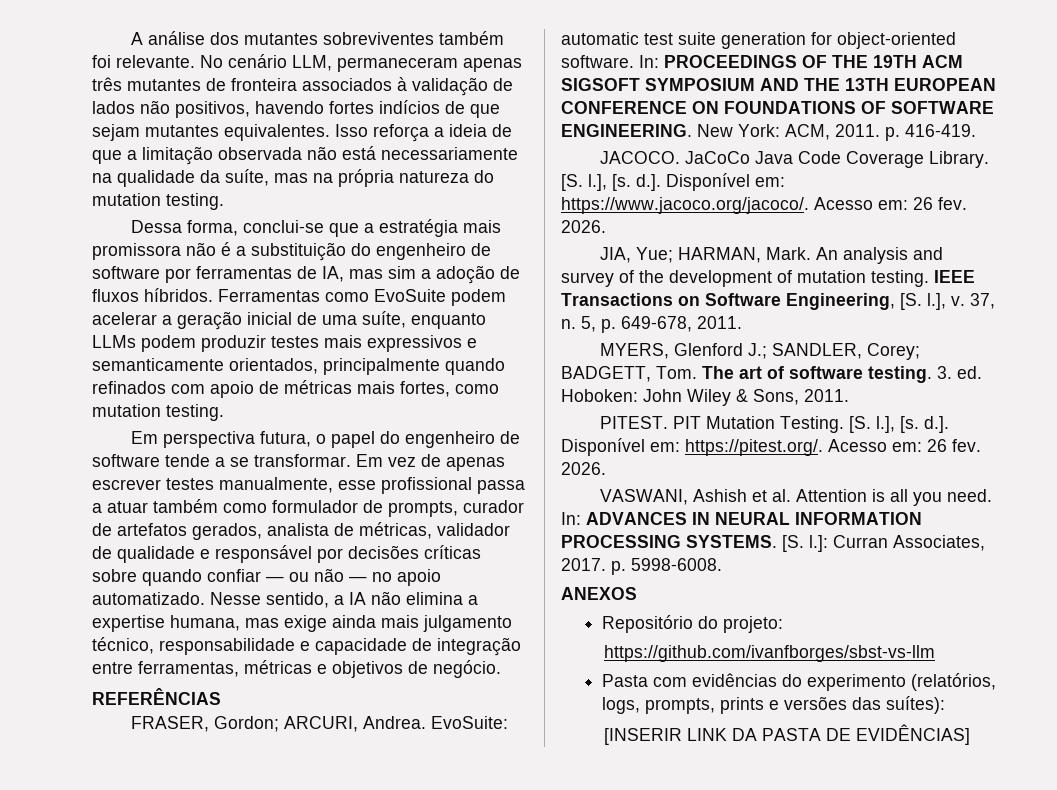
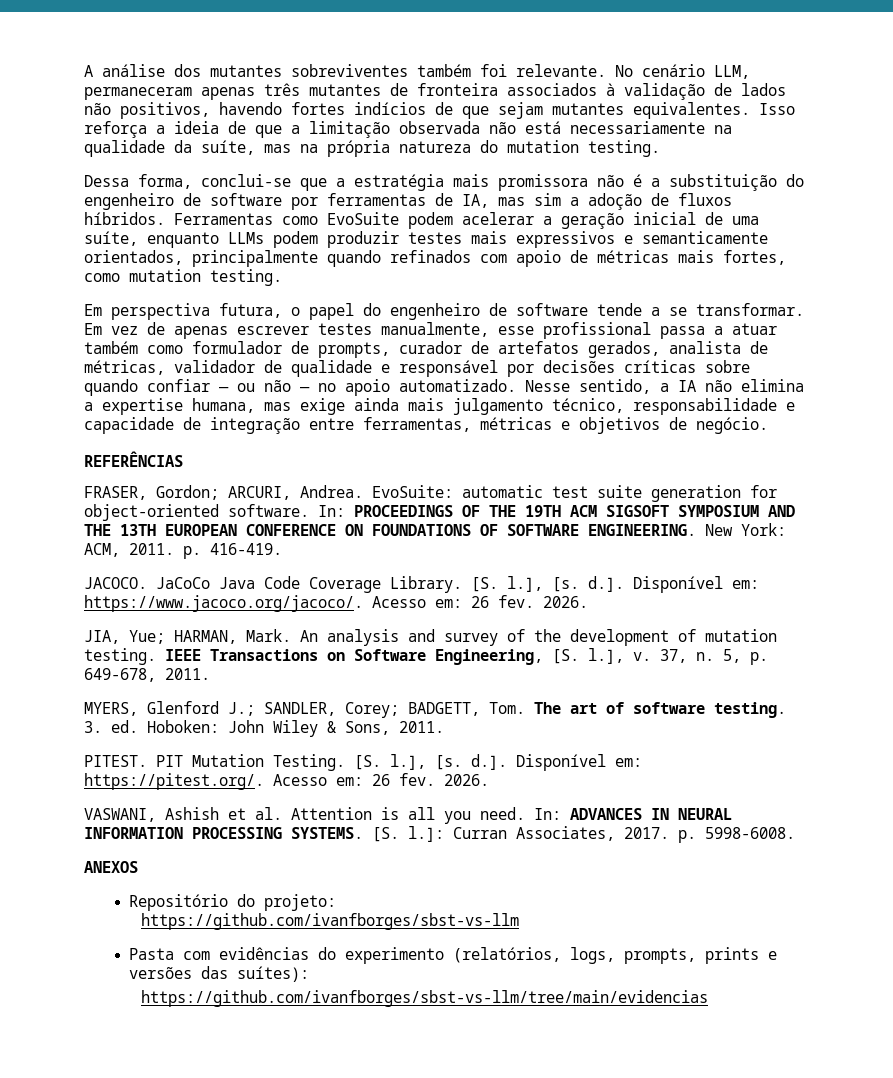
- [INSERIR LINK DA PASTA DE EVIDÊNCIAS]
+ https://github.com/ivanfborges/sbst-vs-llm/tree/main/evidencias

